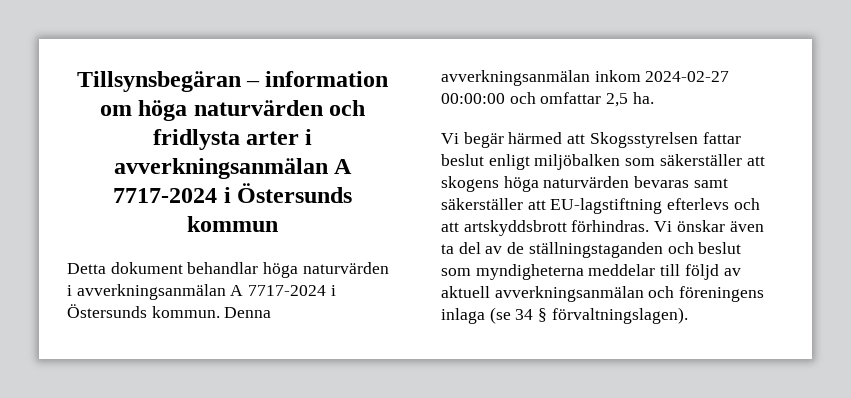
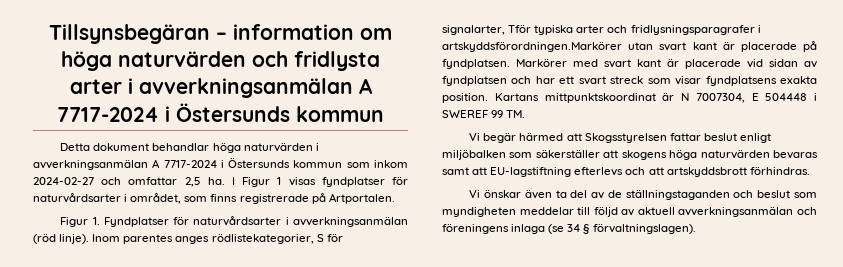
- Detta dokument behandlar höga naturvärden i avverkningsanmälan A 7717-2024 i Östersunds kommun. Denna avverkningsanmälan inkom 2024-02-27 00:00:00 och omfattar 2,5 ha.
+ Detta dokument behandlar höga naturvärden i avverkningsanmälan A 7717-2024 i Östersunds kommun som inkom 2024-02-27 och omfattar 2,5 ha. I Figur 1 visas fyndplatser för naturvårdsarter i området, som finns registrerade på Artportalen.
+ Figur 1. Fyndplatser för naturvårdsarter i avverkningsanmälan (röd linje). Inom parentes anges rödlistekategorier, S för signalarter, Tför typiska arter och fridlysningsparagrafer i artskyddsförordningen.Markörer utan svart kant är placerade på fyndplatsen. Markörer med svart kant är placerade vid sidan av fyndplatsen och har ett svart streck som visar fyndplatsens exakta position. Kartans mittpunktskoordinat är N 7007304, E 504448 i SWEREF 99 TM.
- Vi begär härmed att Skogsstyrelsen fattar beslut enligt miljöbalken som säkerställer att skogens höga naturvärden bevaras samt säkerställer att EU-lagstiftning efterlevs och att artskyddsbrott förhindras. Vi önskar även ta del av de ställningstaganden och beslut som myndigheterna meddelar till följd av aktuell avverkningsanmälan och föreningens inlaga (se 34 § förvaltningslagen).
+ Vi begär härmed att Skogsstyrelsen fattar beslut enligt miljöbalken som säkerställer att skogens höga naturvärden bevaras samt att EU-lagstiftning efterlevs och att artskyddsbrott förhindras.
+ Vi önskar även ta del av de ställningstaganden och beslut som myndigheten meddelar till följd av aktuell avverkningsanmälan och föreningens inlaga (se 34 § förvaltningslagen).

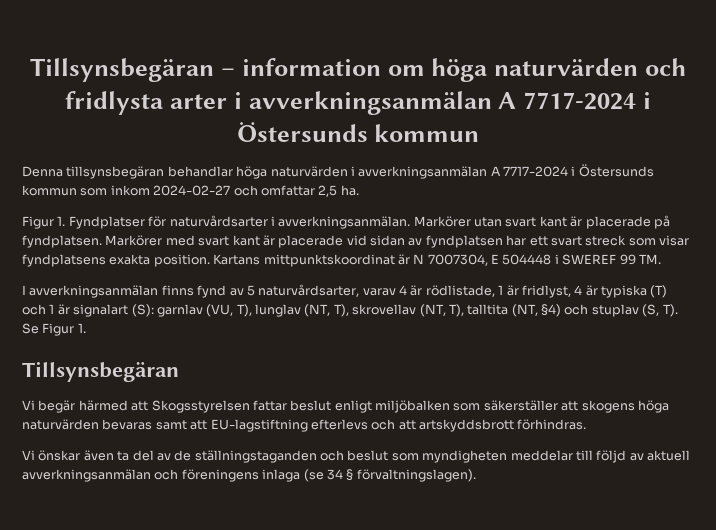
- Detta dokument behandlar höga naturvärden i avverkningsanmälan A 7717-2024 i Östersunds kommun som inkom 2024-02-27 och omfattar 2,5 ha. I Figur 1 visas fyndplatser för naturvårdsarter i området, som finns registrerade på Artportalen.
+ Denna tillsynsbegäran behandlar höga naturvärden i avverkningsanmälan A 7717-2024 i Östersunds kommun som inkom 2024-02-27 och omfattar 2,5 ha.
- Figur 1. Fyndplatser för naturvårdsarter i avverkningsanmälan (röd linje). Inom parentes anges rödlistekategorier, S för signalarter, Tför typiska arter och fridlysningsparagrafer i artskyddsförordningen.Markörer utan svart kant är placerade på fyndplatsen.
+ Figur 1. Fyndplatser för naturvårdsarter i avverkningsanmälan. Markörer utan svart kant är placerade på fyndplatsen.
- Markörer med svart kant är placerade vid sidan av fyndplatsen och har ett svart streck som visar fyndplatsens exakta position.
+ Markörer med svart kant är placerade vid sidan av fyndplatsen har ett svart streck som visar fyndplatsens exakta position.
+ I avverkningsanmälan finns fynd av 5 naturvårdsarter, varav 4 är rödlistade, 1 är fridlyst, 4 är typiska (T) och 1 är signalart (S): garnlav (VU, T), lunglav (NT, T), skrovellav (NT, T), talltita (NT, §4) och stuplav (S, T). Se Figur 1.
+ Tillsynsbegäran

